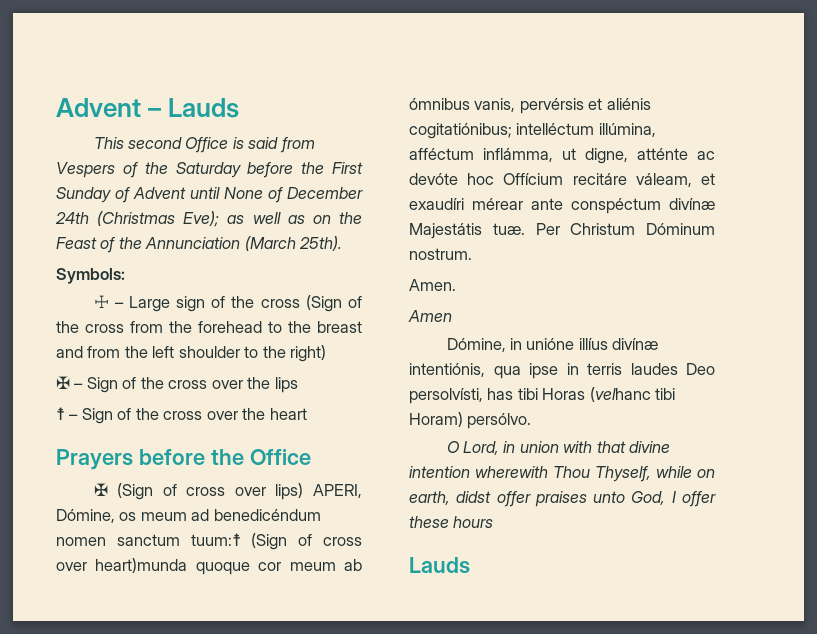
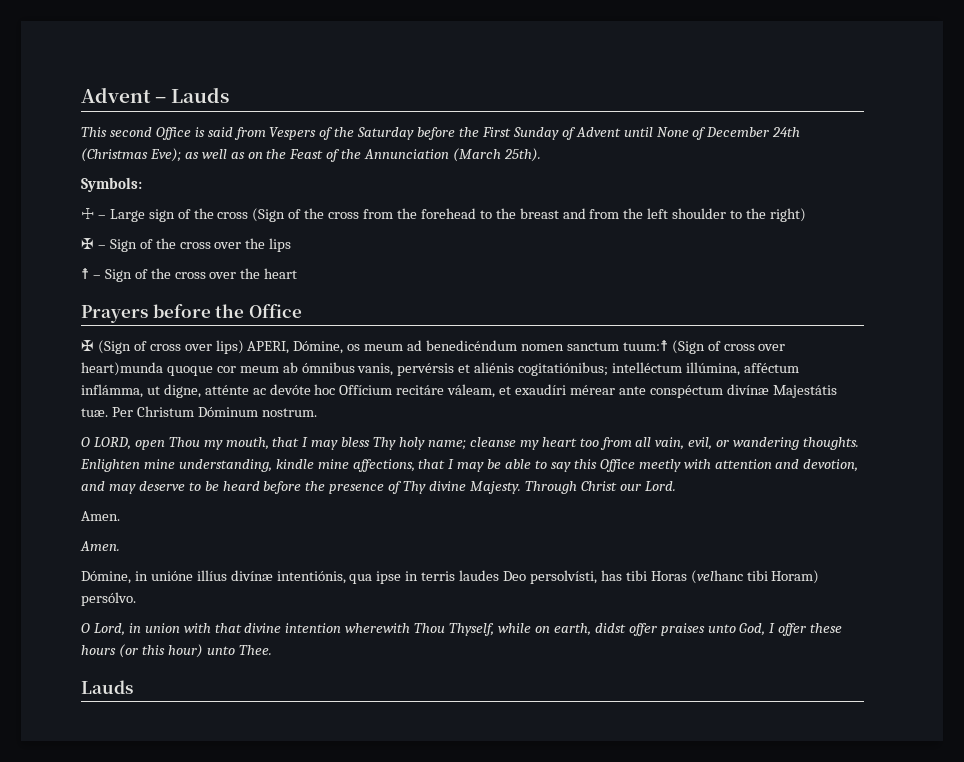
+ O LORD, open Thou my mouth, that I may bless Thy holy name; cleanse my heart too from all vain, evil, or wandering thoughts. Enlighten mine understanding, kindle mine affections, that I may be able to say this Office meetly with attention and devotion, and may deserve to be heard before the presence of Thy divine Majesty. Through Christ our Lord.
  Amen.
- Amen
+ Amen.
- O Lord, in union with that divine intention wherewith Thou Thyself, while on earth, didst offer praises unto God, I offer these hours
+ O Lord, in union with that divine intention wherewith Thou Thyself, while on earth, didst offer praises unto God, I offer these hours (or this hour) unto Thee.

